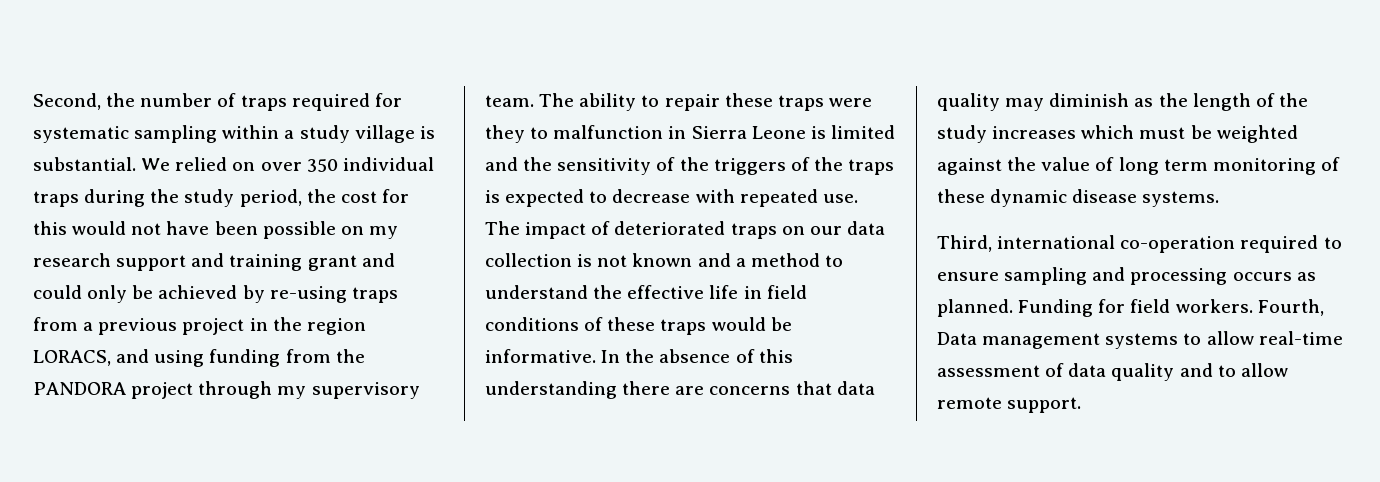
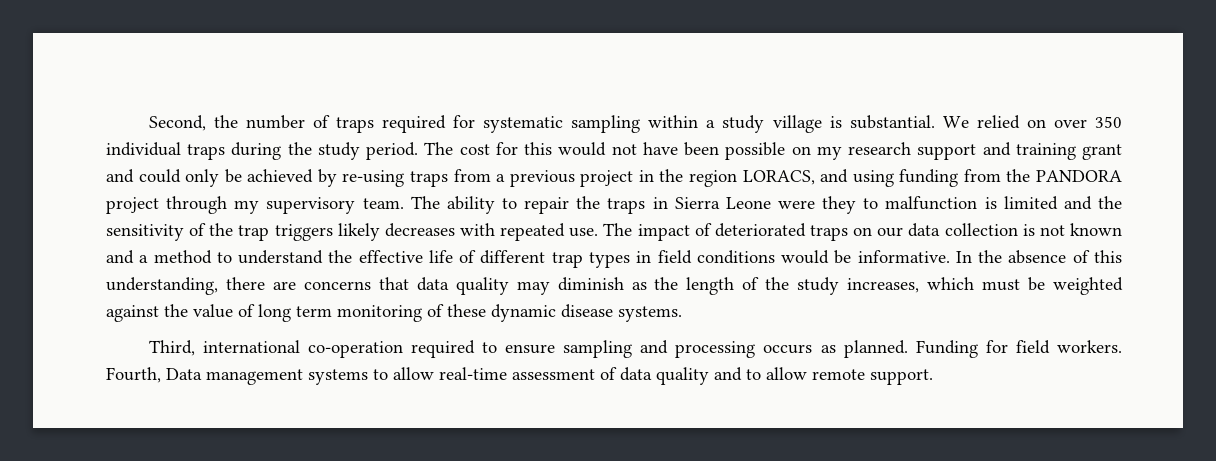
- We relied on over 350 individual traps during the study period, the cost for this would not have been possible on my research support and training grant and could only be achieved by re-using traps from a previous project in the region LORACS, and using funding from the PANDORA project through my supervisory team.
+ We relied on over 350 individual traps during the study period. The cost for this would not have been possible on my research support and training grant and could only be achieved by re-using traps from a previous project in the region LORACS, and using funding from the PANDORA project through my supervisory team.
- The ability to repair these traps were they to malfunction in Sierra Leone is limited and the sensitivity of the triggers of the traps is expected to decrease with repeated use.
+ The ability to repair the traps in Sierra Leone were they to malfunction is limited and the sensitivity of the trap triggers likely decreases with repeated use.
- The impact of deteriorated traps on our data collection is not known and a method to understand the effective life in field conditions of these traps would be informative.
+ The impact of deteriorated traps on our data collection is not known and a method to understand the effective life of different trap types in field conditions would be informative.
- In the absence of this understanding there are concerns that data quality may diminish as the length of the study increases which must be weighted against the value of long term monitoring of these dynamic disease systems.
+ In the absence of this understanding, there are concerns that data quality may diminish as the length of the study increases, which must be weighted against the value of long term monitoring of these dynamic disease systems.

